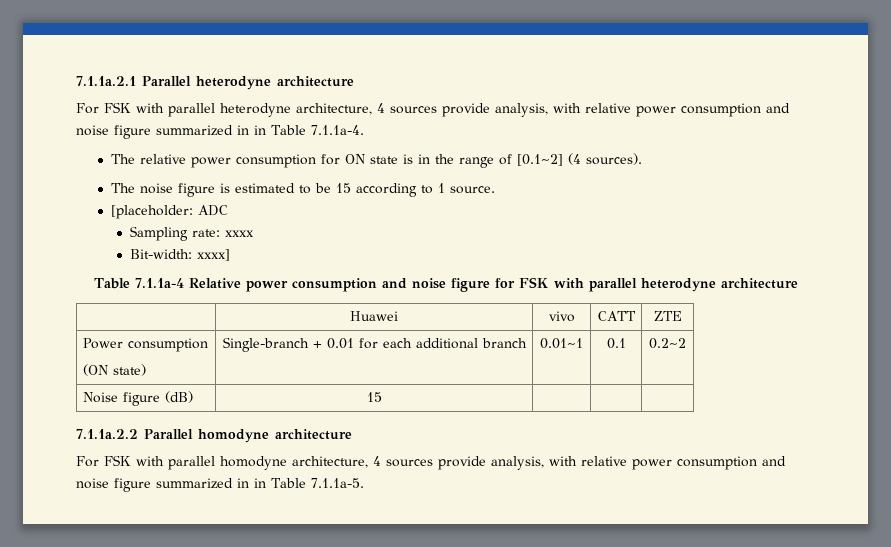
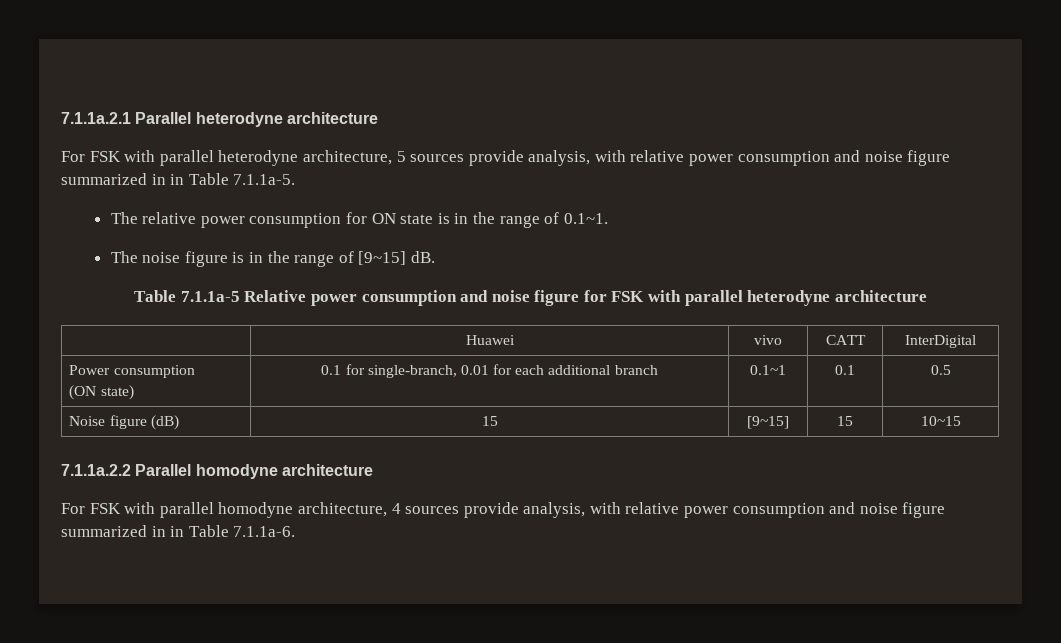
- For FSK with parallel heterodyne architecture, 4 sources provide analysis, with relative power consumption and noise figure summarized in in Table 7.1.1a-4.
+ For FSK with parallel heterodyne architecture, 5 sources provide analysis, with relative power consumption and noise figure summarized in in Table 7.1.1a-5.
- The relative power consumption for ON state is in the range of [0.1~2] (4 sources).
+ The relative power consumption for ON state is in the range of 0.1~1.
- The noise figure is estimated to be 15 according to 1 source.
- [placeholder: ADC
- Sampling rate: xxxx
- Bit-width: xxxx]
- Table 7.1.1a-4 Relative power consumption and noise figure for FSK with parallel heterodyne architecture
+ The noise figure is in the range of [9~15] dB.
+ Table 7.1.1a-5 Relative power consumption and noise figure for FSK with parallel heterodyne architecture
- | Huawei | vivo | CATT | ZTE
+ | Huawei | vivo | CATT | InterDigital
  Power consumption
- (ON state) | Single-branch + 0.01 for each additional branch | 0.01~1 | 0.1 | 0.2~2
+ (ON state) | 0.1 for single-branch, 0.01 for each additional branch | 0.1~1 | 0.1 | 0.5
- Noise figure (dB) | 15 | | |
+ Noise figure (dB) | 15 | [9~15] | 15 | 10~15
- For FSK with parallel homodyne architecture, 4 sources provide analysis, with relative power consumption and noise figure summarized in in Table 7.1.1a-5.
+ For FSK with parallel homodyne architecture, 4 sources provide analysis, with relative power consumption and noise figure summarized in in Table 7.1.1a-6.

